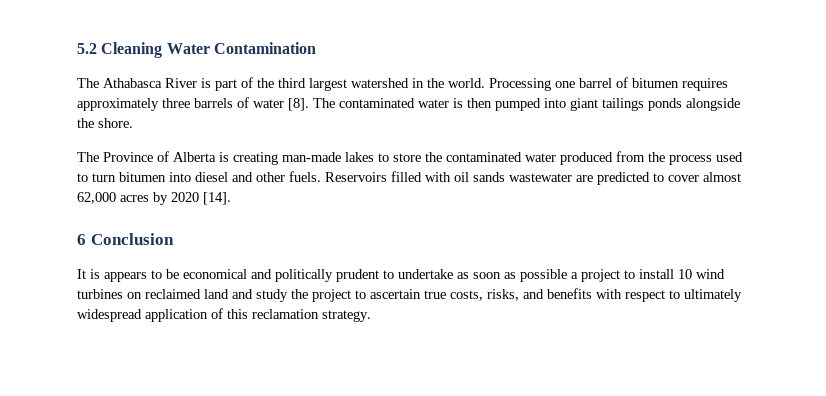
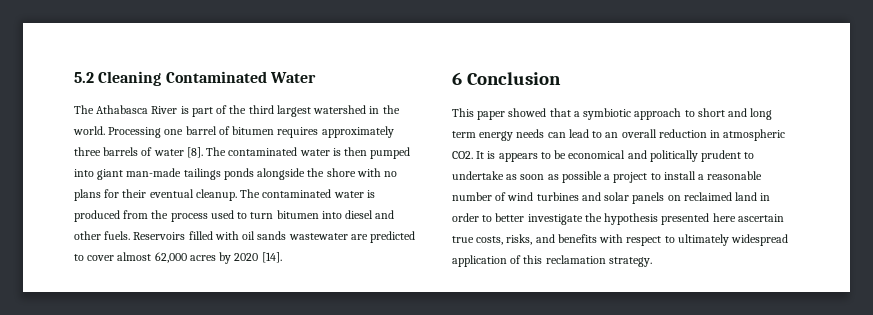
- 5.2 Cleaning Water Contamination
+ 5.2 Cleaning Contaminated Water
- The contaminated water is then pumped into giant tailings ponds alongside the shore.
- The Province of Alberta is creating man-made lakes to store the contaminated water produced from the process used to turn bitumen into diesel and other fuels.
+ The contaminated water is then pumped into giant man-made tailings ponds alongside the shore with no plans for their eventual cleanup. The contaminated water is produced from the process used to turn bitumen into diesel and other fuels.
- It is appears to be economical and politically prudent to undertake as soon as possible a project to install 10 wind turbines on reclaimed land and study the project to ascertain true costs, risks, and benefits with respect to ultimately widespread application of this reclamation strategy.
+ This paper showed that a symbiotic approach to short and long term energy needs can lead to an overall reduction in atmospheric CO2. It is appears to be economical and politically prudent to undertake as soon as possible a project to install a reasonable number of wind turbines and solar panels on reclaimed land in order to better investigate the hypothesis presented here ascertain true costs, risks, and benefits with respect to ultimately widespread application of this reclamation strategy.

